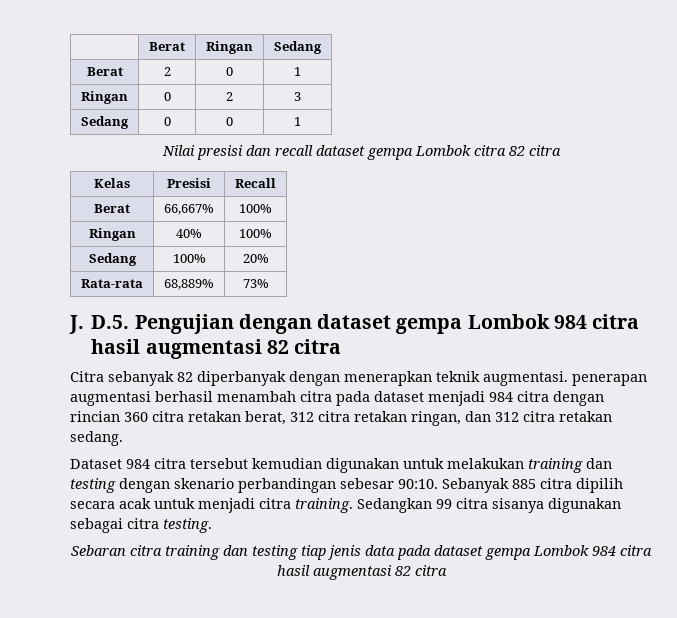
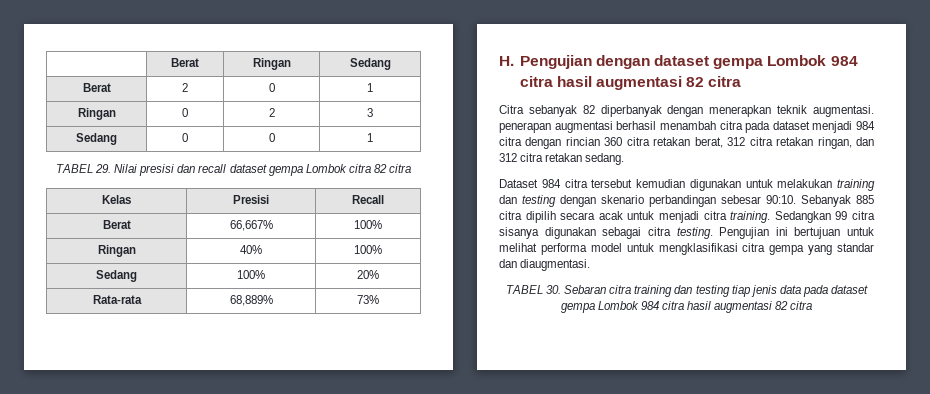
- Nilai presisi dan recall dataset gempa Lombok citra 82 citra
+ TABEL 29. Nilai presisi dan recall dataset gempa Lombok citra 82 citra
- J. D.5. Pengujian dengan dataset gempa Lombok 984 citra hasil augmentasi 82 citra
+ H. Pengujian dengan dataset gempa Lombok 984 citra hasil augmentasi 82 citra
- Sedangkan 99 citra sisanya digunakan sebagai citra testing.
- Sebaran citra training dan testing tiap jenis data pada dataset gempa Lombok 984 citra hasil augmentasi 82 citra
+ Sedangkan 99 citra sisanya digunakan sebagai citra testing. Pengujian ini bertujuan untuk melihat performa model untuk mengklasifikasi citra gempa yang standar dan diaugmentasi.
+ TABEL 30. Sebaran citra training dan testing tiap jenis data pada dataset gempa Lombok 984 citra hasil augmentasi 82 citra

